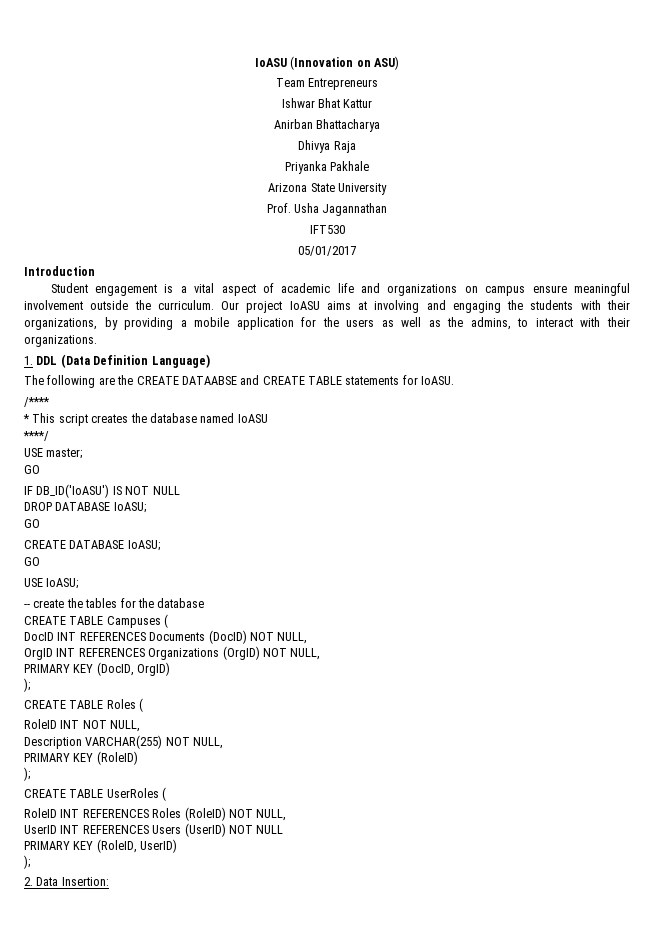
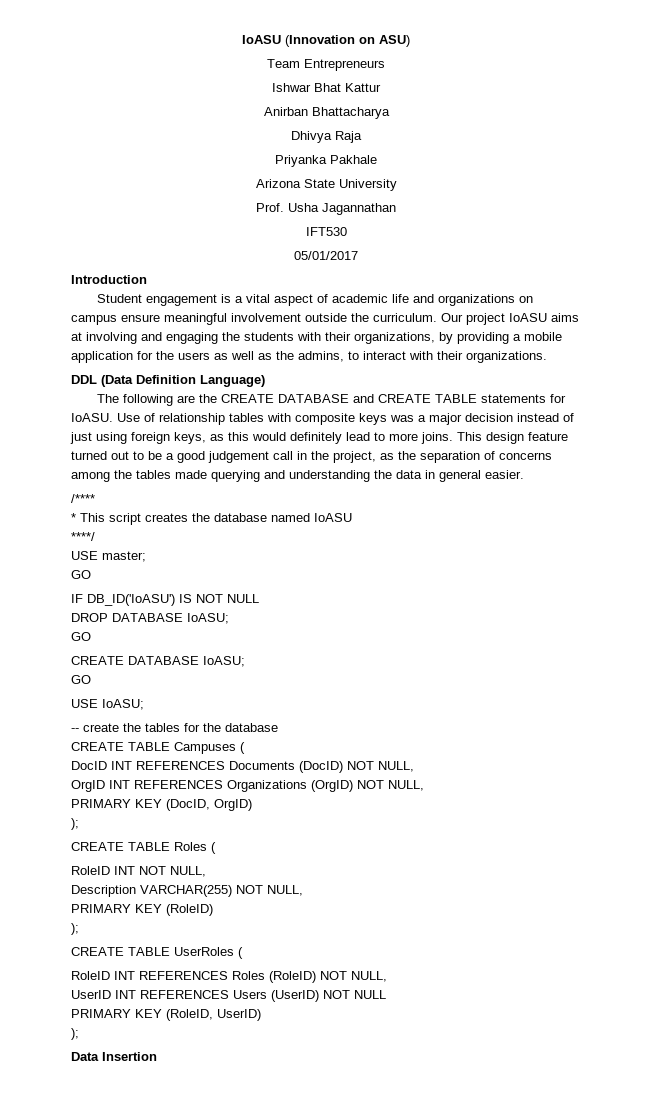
- 1. DDL (Data Definition Language)
+ DDL (Data Definition Language)
- The following are the CREATE DATAABSE and CREATE TABLE statements for IoASU.
+ The following are the CREATE DATABASE and CREATE TABLE statements for IoASU. Use of relationship tables with composite keys was a major decision instead of just using foreign keys, as this would definitely lead to more joins. This design feature turned out to be a good judgement call in the project, as the separation of concerns among the tables made querying and understanding the data in general easier.
- 2. Data Insertion:
+ Data Insertion

